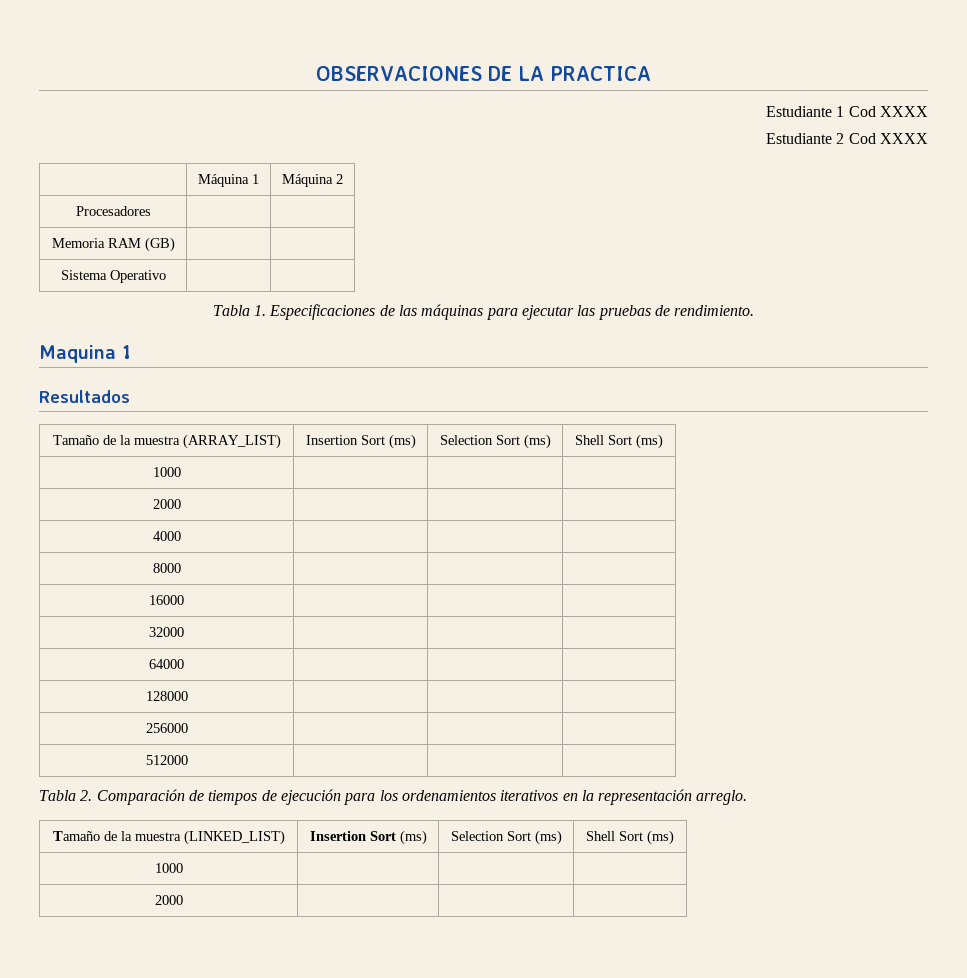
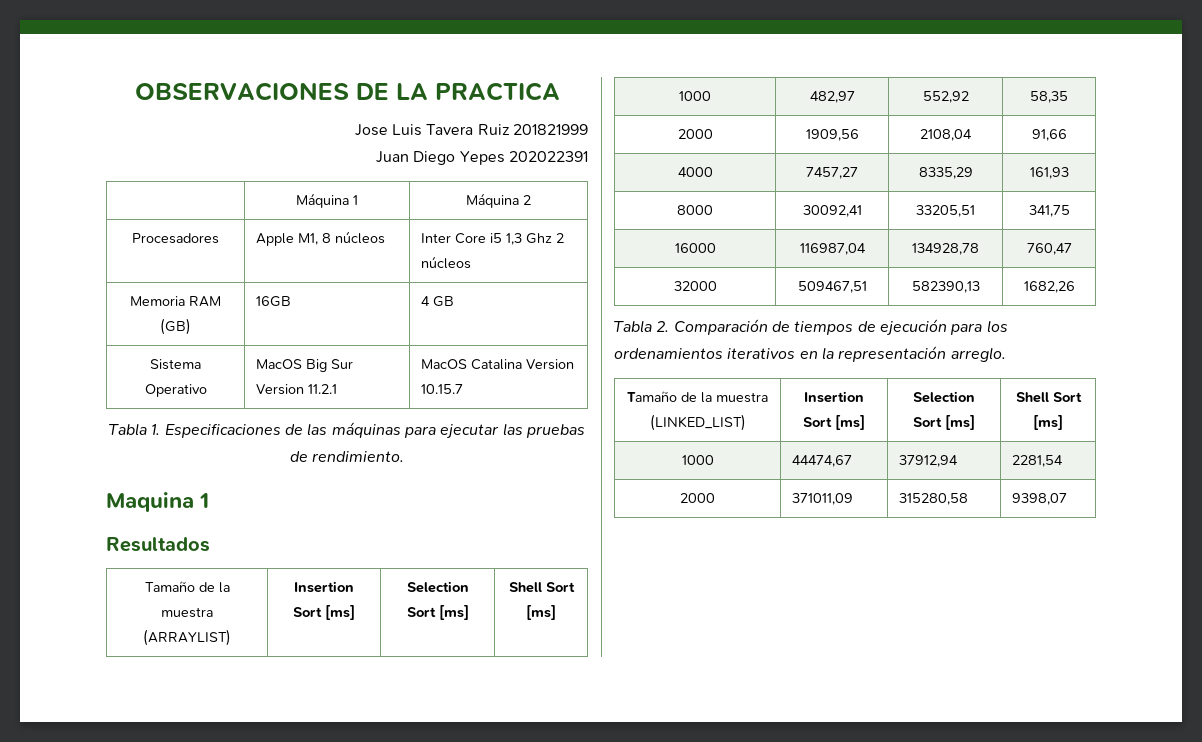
- Estudiante 1 Cod XXXX
- Estudiante 2 Cod XXXX
+ Jose Luis Tavera Ruiz 201821999
+ Juan Diego Yepes 202022391
- Procesadores | |
+ Procesadores | Apple M1, 8 núcleos | Inter Core i5 1,3 Ghz 2 núcleos
- Memoria RAM (GB) | |
+ Memoria RAM (GB) | 16GB | 4 GB
- Sistema Operativo | |
+ Sistema Operativo | MacOS Big Sur Version 11.2.1 | MacOS Catalina Version 10.15.7
- Tamaño de la muestra (ARRAY_LIST) | Insertion Sort (ms) | Selection Sort (ms) | Shell Sort (ms)
- 1000 | | |
- 2000 | | |
- 4000 | | |
- 8000 | | |
- 16000 | | |
- 32000 | | |
- 64000 | | |
- 128000 | | |
- 256000 | | |
- 512000 | | |
+ Tamaño de la muestra (ARRAYLIST) | Insertion Sort [ms] | Selection Sort [ms] | Shell Sort [ms]
+ 1000 | 482,97 | 552,92 | 58,35
+ 2000 | 1909,56 | 2108,04 | 91,66
+ 4000 | 7457,27 | 8335,29 | 161,93
+ 8000 | 30092,41 | 33205,51 | 341,75
+ 16000 | 116987,04 | 134928,78 | 760,47
+ 32000 | 509467,51 | 582390,13 | 1682,26
- Tamaño de la muestra (LINKED_LIST) | Insertion Sort (ms) | Selection Sort (ms) | Shell Sort (ms)
- 1000 | | |
- 2000 | | |
+ Tamaño de la muestra (LINKED_LIST) | Insertion Sort [ms] | Selection Sort [ms] | Shell Sort [ms]
+ 1000 | 44474,67 | 37912,94 | 2281,54
+ 2000 | 371011,09 | 315280,58 | 9398,07

